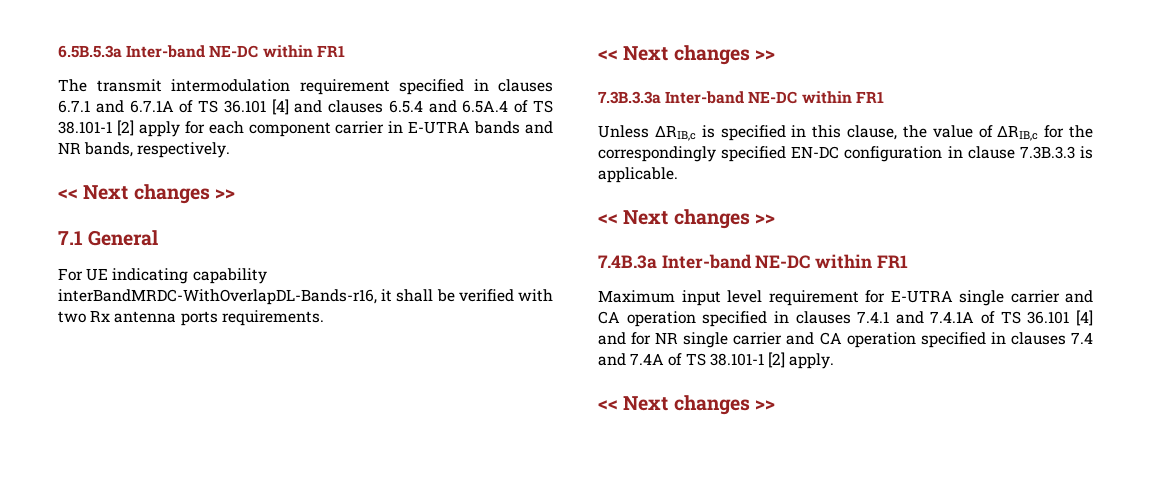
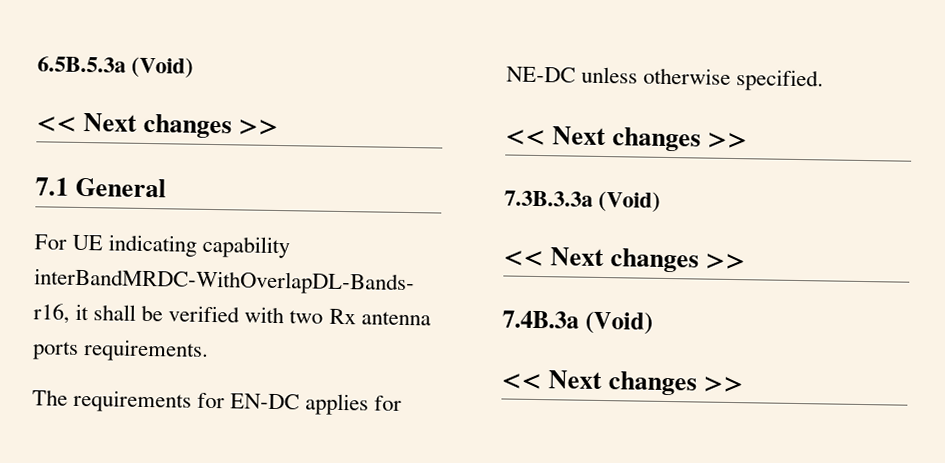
- 6.5B.5.3a Inter-band NE-DC within FR1
- The transmit intermodulation requirement specified in clauses 6.7.1 and 6.7.1A of TS 36.101 [4] and clauses 6.5.4 and 6.5A.4 of TS 38.101-1 [2] apply for each component carrier in E-UTRA bands and NR bands, respectively.
+ 6.5B.5.3a (Void)
+ The requirements for EN-DC applies for NE-DC unless otherwise specified.
- 7.3B.3.3a Inter-band NE-DC within FR1
- Unless ΔRIB,c is specified in this clause, the value of ΔRIB,c for the correspondingly specified EN-DC configuration in clause 7.3B.3.3 is applicable.
+ 7.3B.3.3a (Void)
- 7.4B.3a Inter-band NE-DC within FR1
- Maximum input level requirement for E-UTRA single carrier and CA operation specified in clauses 7.4.1 and 7.4.1A of TS 36.101 [4] and for NR single carrier and CA operation specified in clauses 7.4 and 7.4A of TS 38.101-1 [2] apply.
+ 7.4B.3a (Void)

